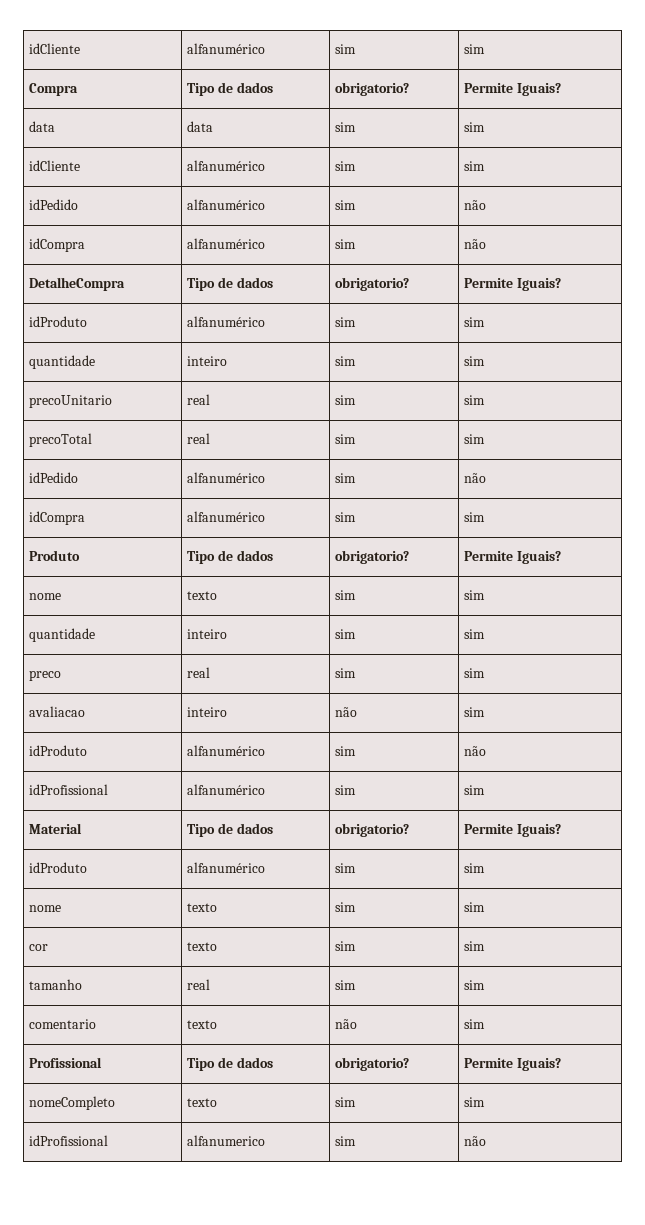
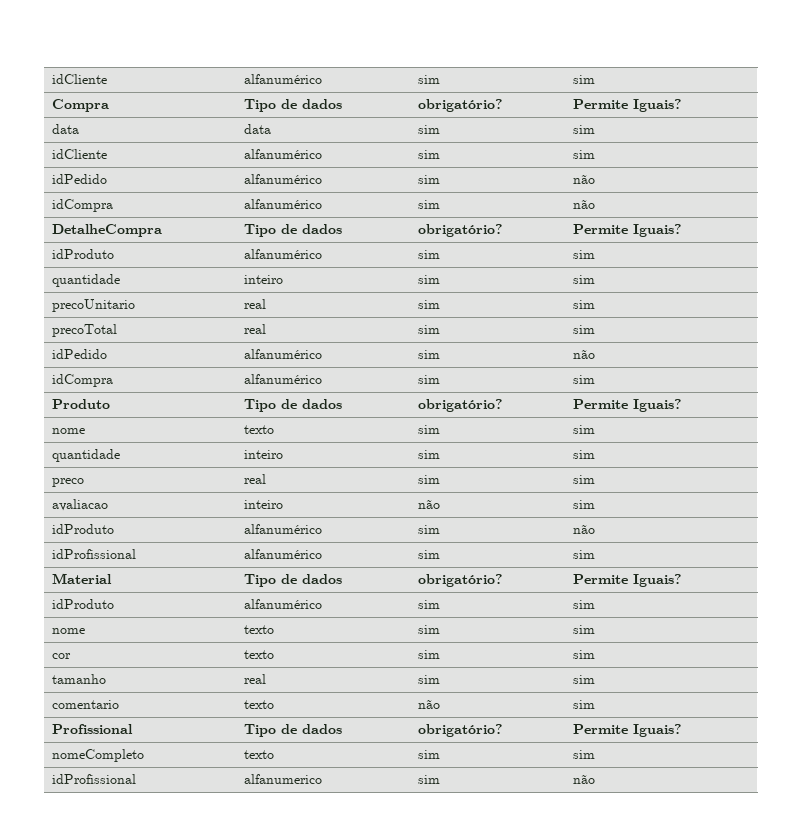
- Compra | Tipo de dados | obrigatorio? | Permite Iguais?
+ Compra | Tipo de dados | obrigatório? | Permite Iguais?
- DetalheCompra | Tipo de dados | obrigatorio? | Permite Iguais?
+ DetalheCompra | Tipo de dados | obrigatório? | Permite Iguais?
- Produto | Tipo de dados | obrigatorio? | Permite Iguais?
+ Produto | Tipo de dados | obrigatório? | Permite Iguais?
- Material | Tipo de dados | obrigatorio? | Permite Iguais?
+ Material | Tipo de dados | obrigatório? | Permite Iguais?
- Profissional | Tipo de dados | obrigatorio? | Permite Iguais?
+ Profissional | Tipo de dados | obrigatório? | Permite Iguais?

